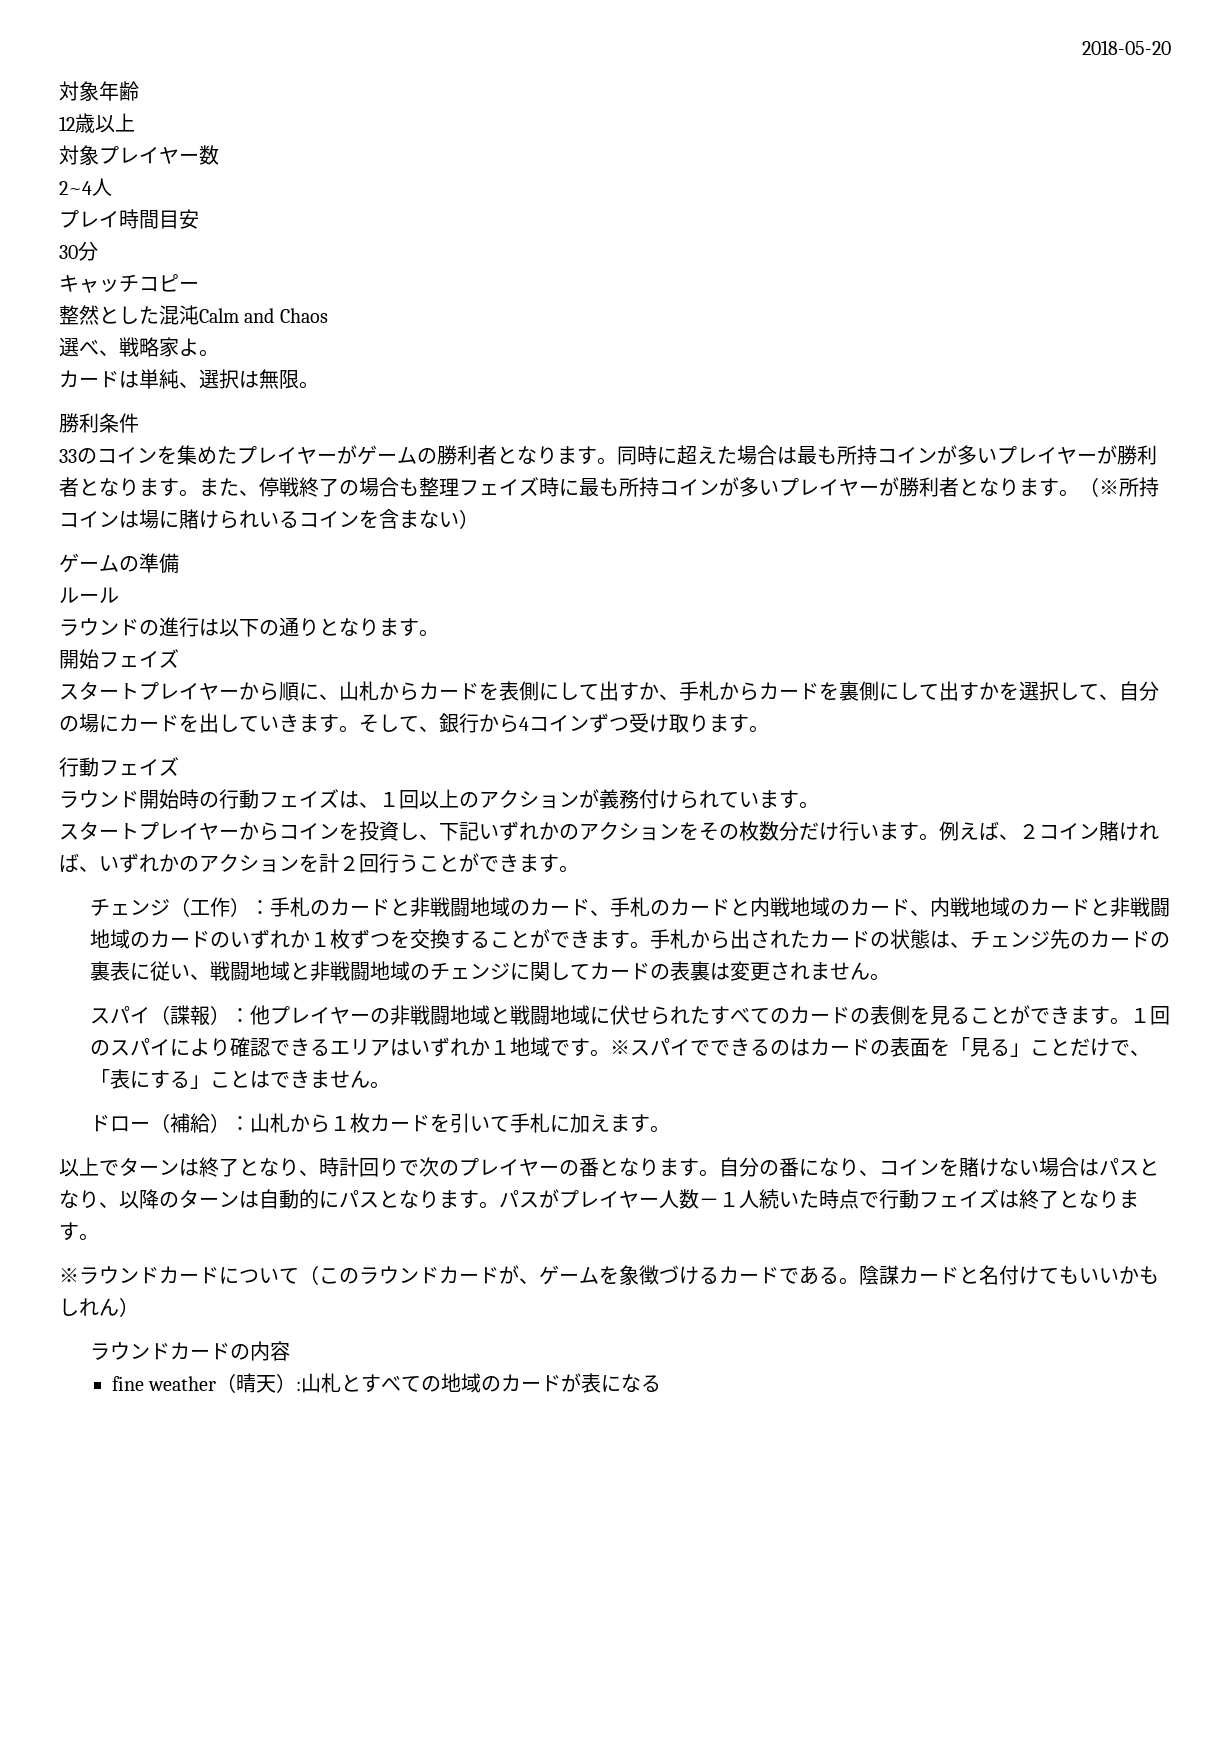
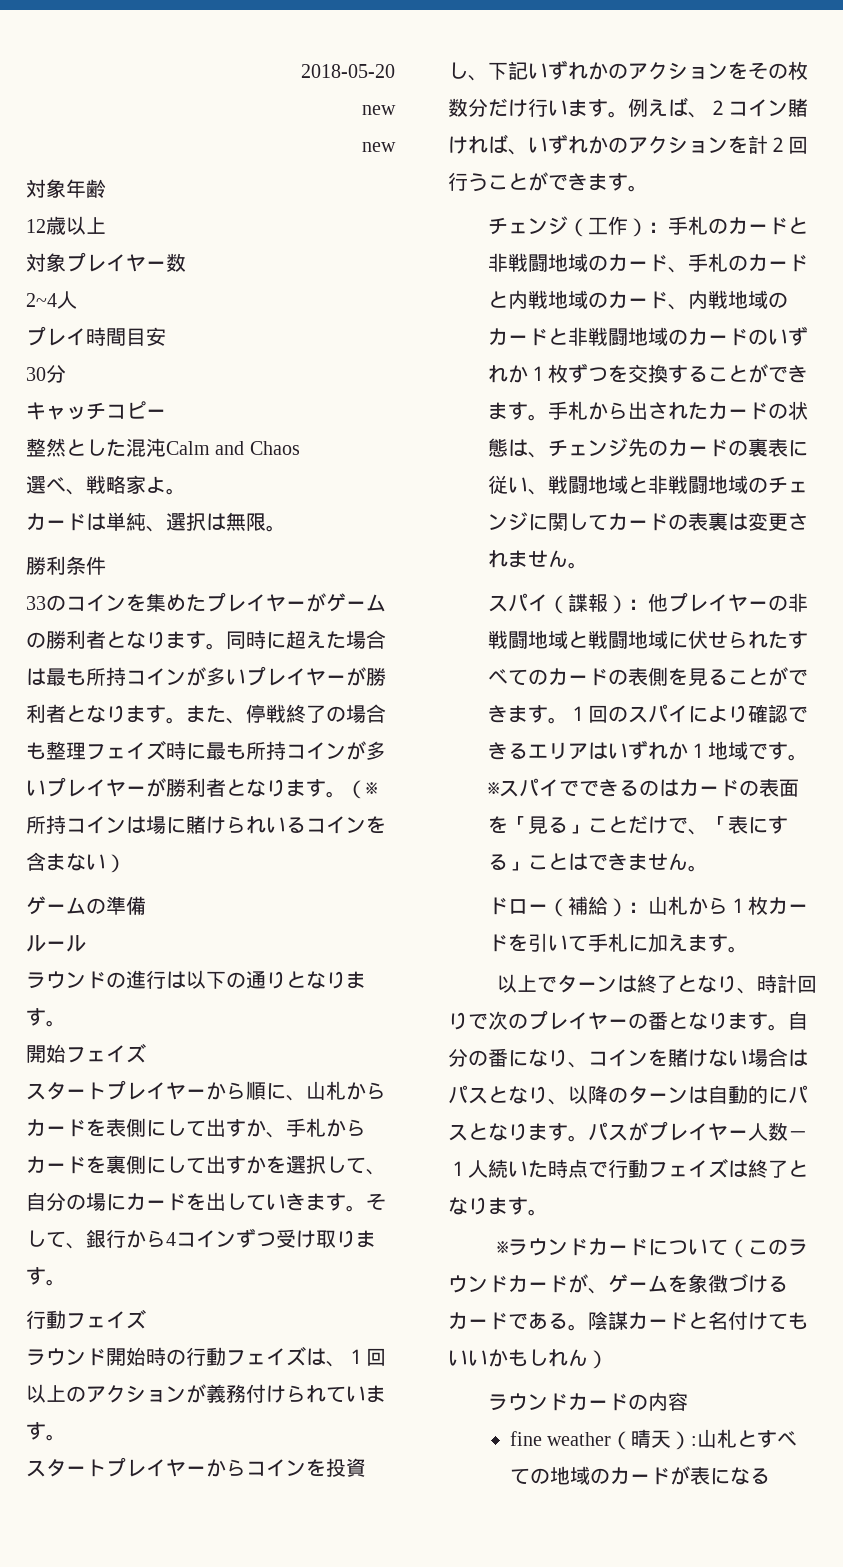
  2018-05-20
+ new
+ new

